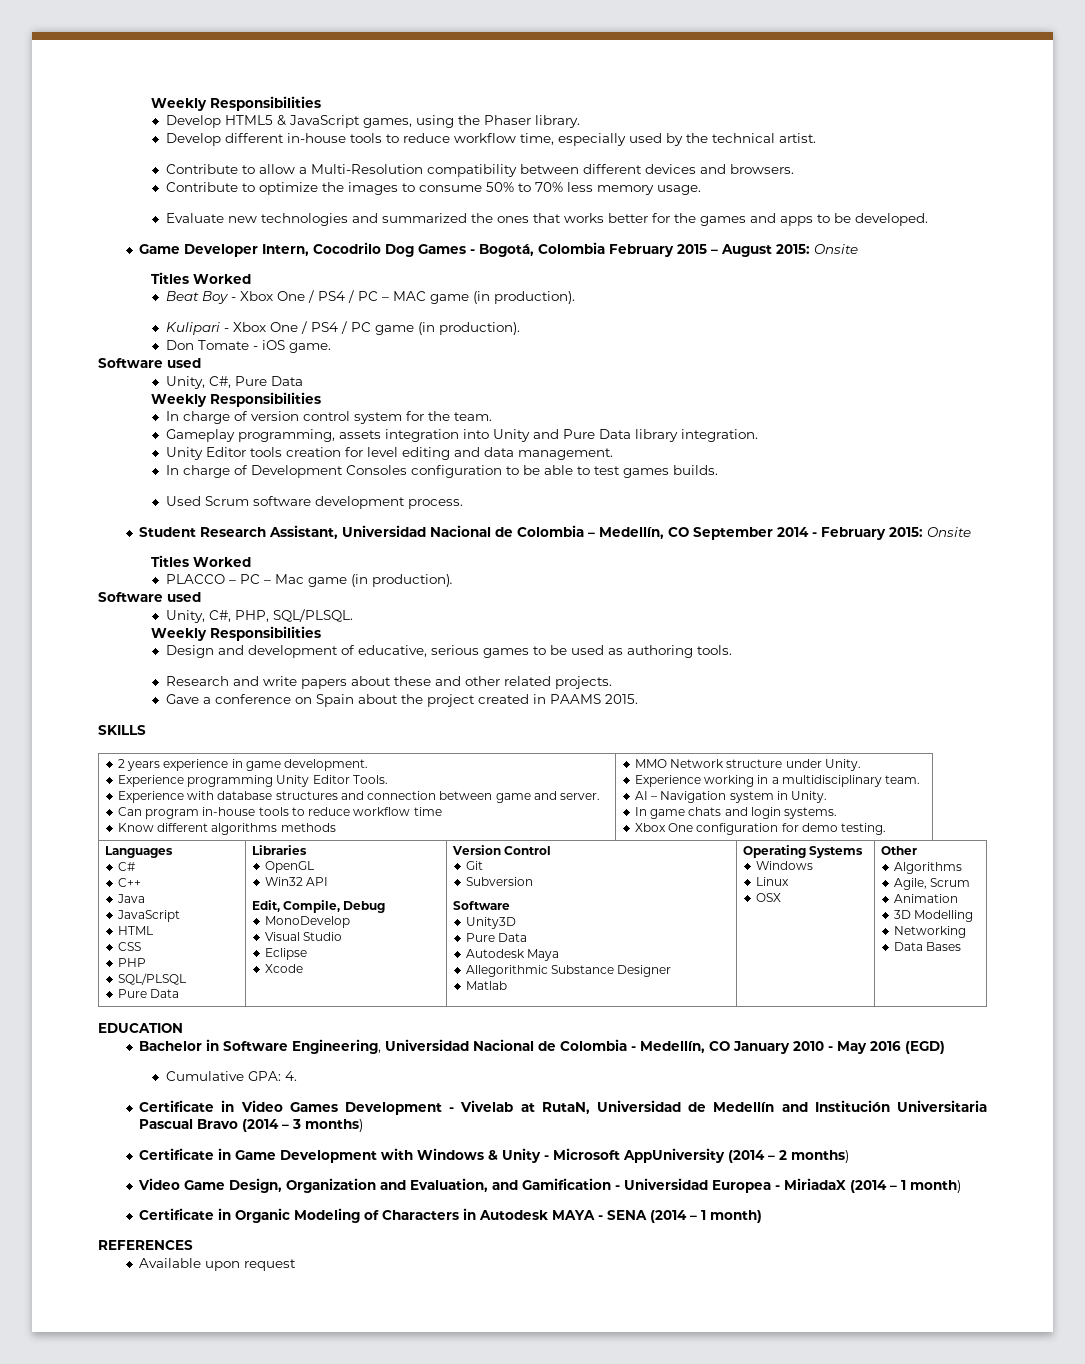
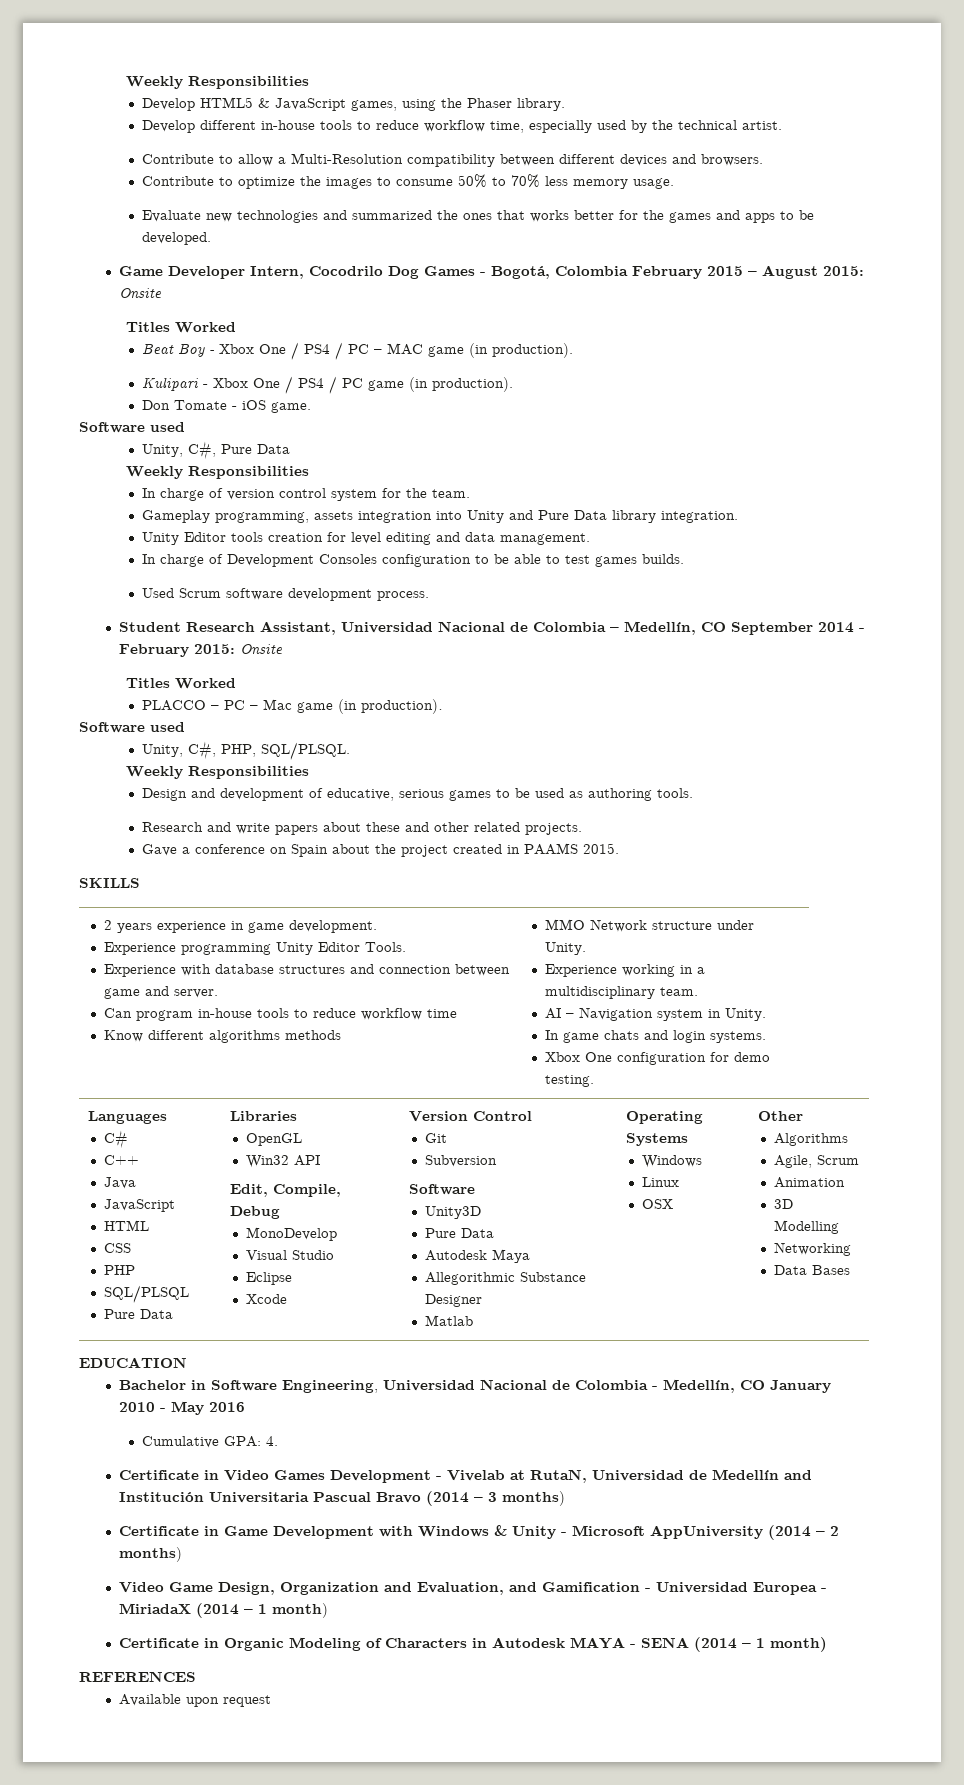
- Bachelor in Software Engineering, Universidad Nacional de Colombia - Medellín, CO January 2010 - May 2016 (EGD)
+ Bachelor in Software Engineering, Universidad Nacional de Colombia - Medellín, CO January 2010 - May 2016

